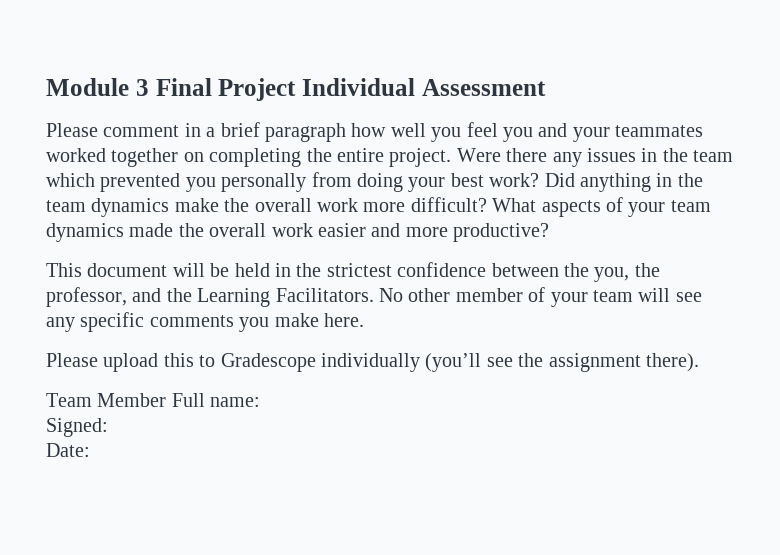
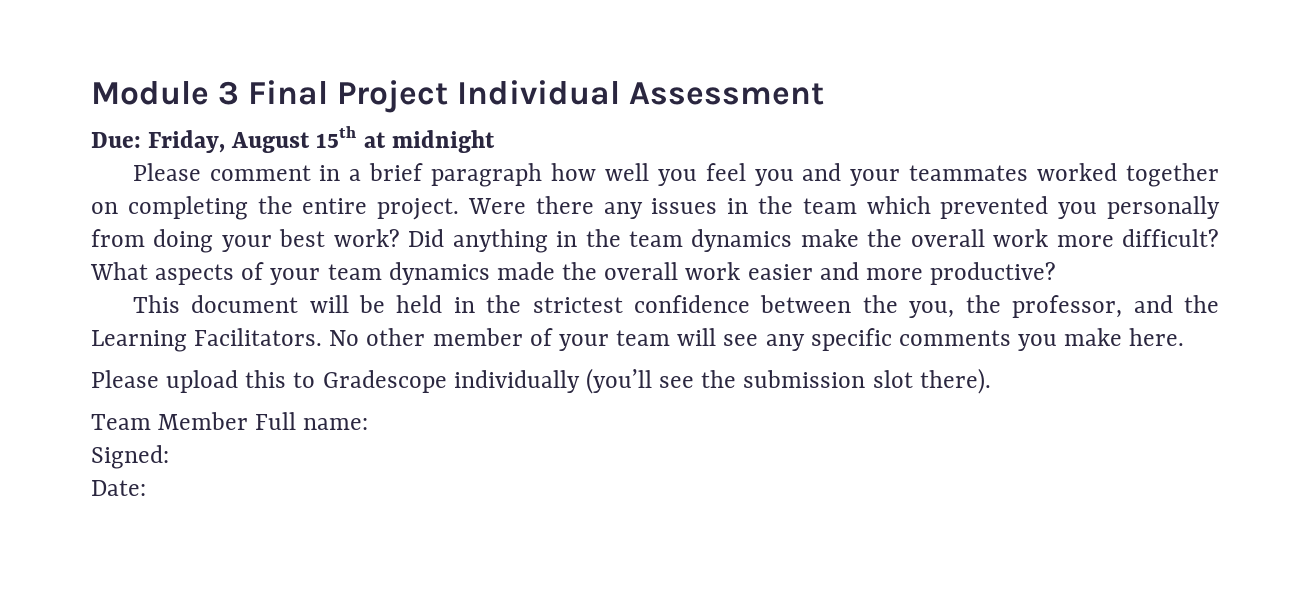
+ Due: Friday, August 15th at midnight
- Please upload this to Gradescope individually (you’ll see the assignment there).
+ Please upload this to Gradescope individually (you’ll see the submission slot there).

